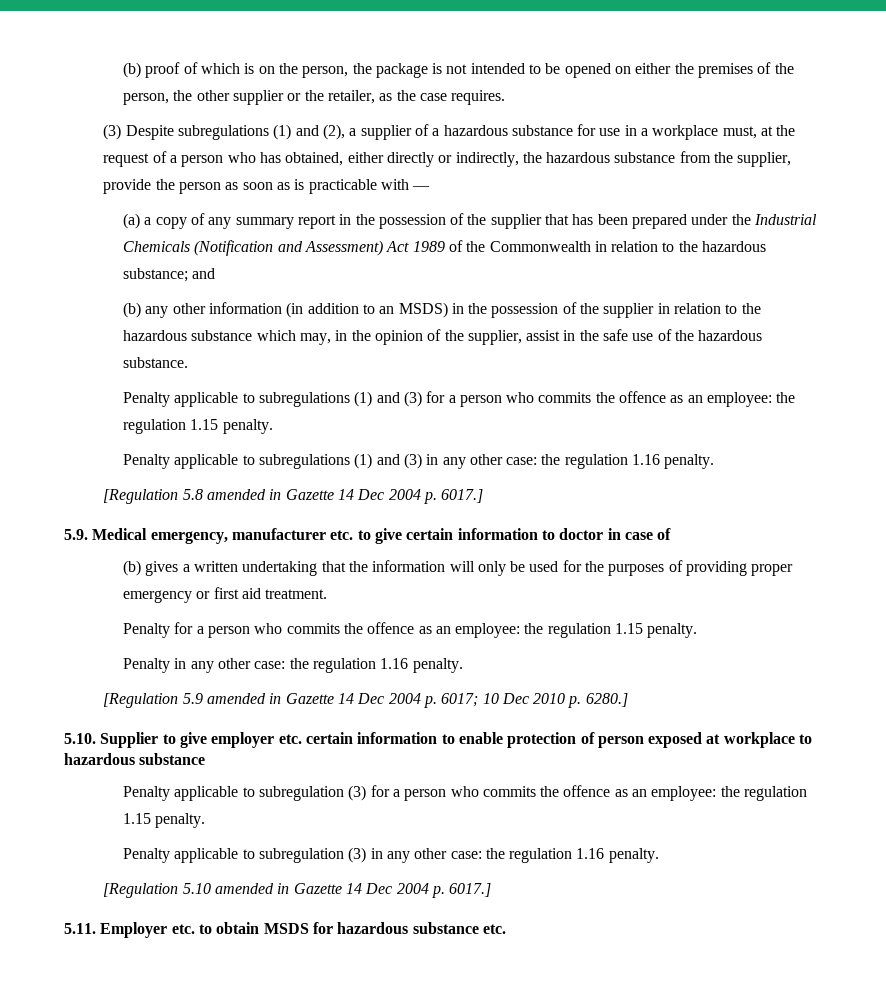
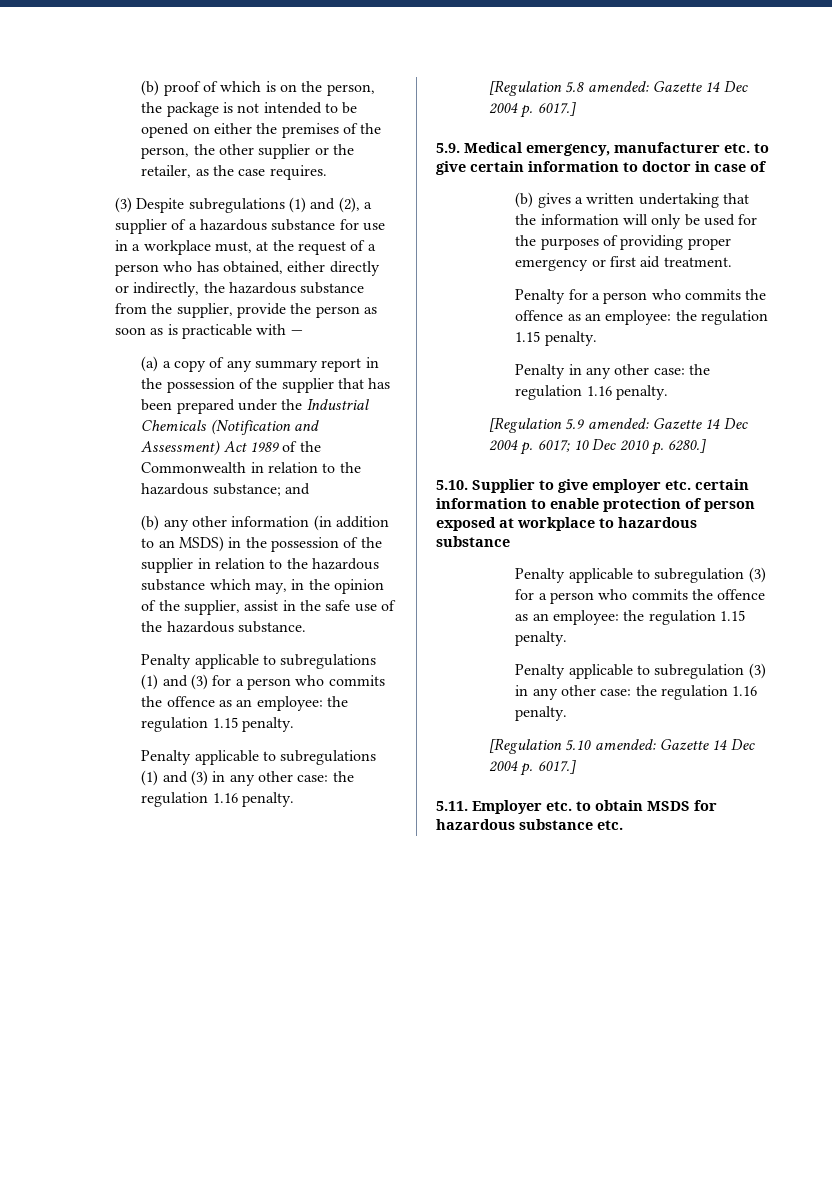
- [Regulation 5.8 amended in Gazette 14 Dec 2004 p. 6017.]
+ [Regulation 5.8 amended: Gazette 14 Dec 2004 p. 6017.]
- [Regulation 5.9 amended in Gazette 14 Dec 2004 p. 6017; 10 Dec 2010 p. 6280.]
+ [Regulation 5.9 amended: Gazette 14 Dec 2004 p. 6017; 10 Dec 2010 p. 6280.]
- [Regulation 5.10 amended in Gazette 14 Dec 2004 p. 6017.]
+ [Regulation 5.10 amended: Gazette 14 Dec 2004 p. 6017.]

